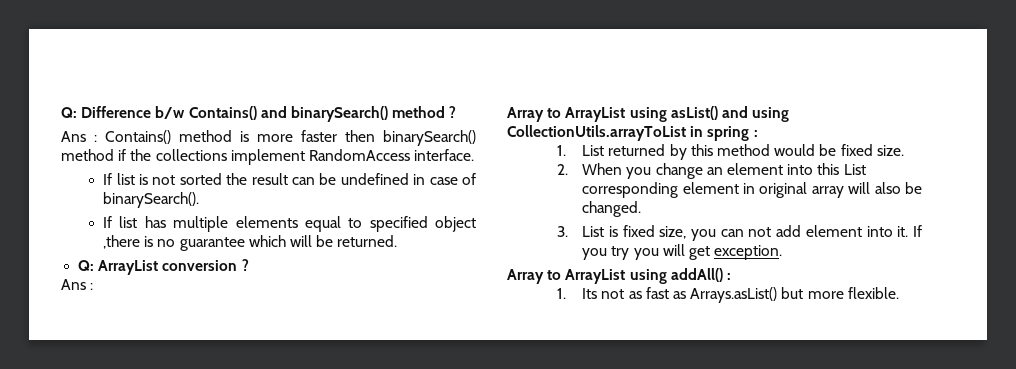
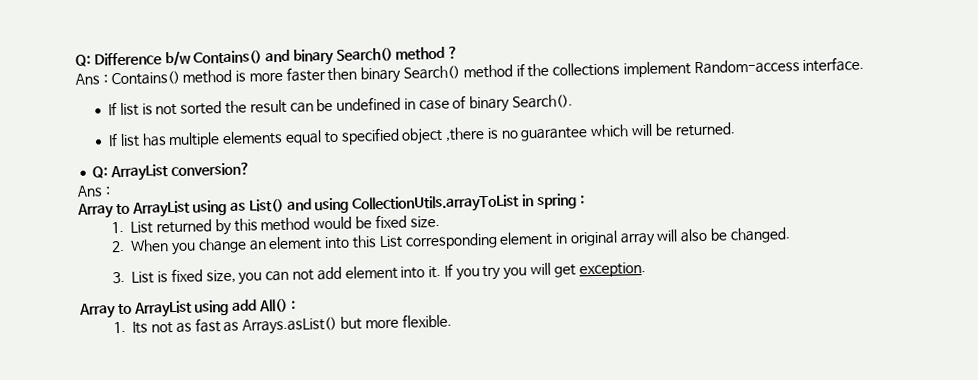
- Q: Difference b/w Contains() and binarySearch() method ?
+ Q: Difference b/w Contains() and binary Search() method ?
- Ans : Contains() method is more faster then binarySearch() method if the collections implement RandomAccess interface.
+ Ans : Contains() method is more faster then binary Search() method if the collections implement Random-access interface.
- If list is not sorted the result can be undefined in case of binarySearch().
+ If list is not sorted the result can be undefined in case of binary Search().
- Q: ArrayList conversion ?
+ Q: ArrayList conversion?
- Array to ArrayList using asList() and using CollectionUtils.arrayToList in spring :
+ Array to ArrayList using as List() and using CollectionUtils.arrayToList in spring :
- Array to ArrayList using addAll() :
+ Array to ArrayList using add All() :

